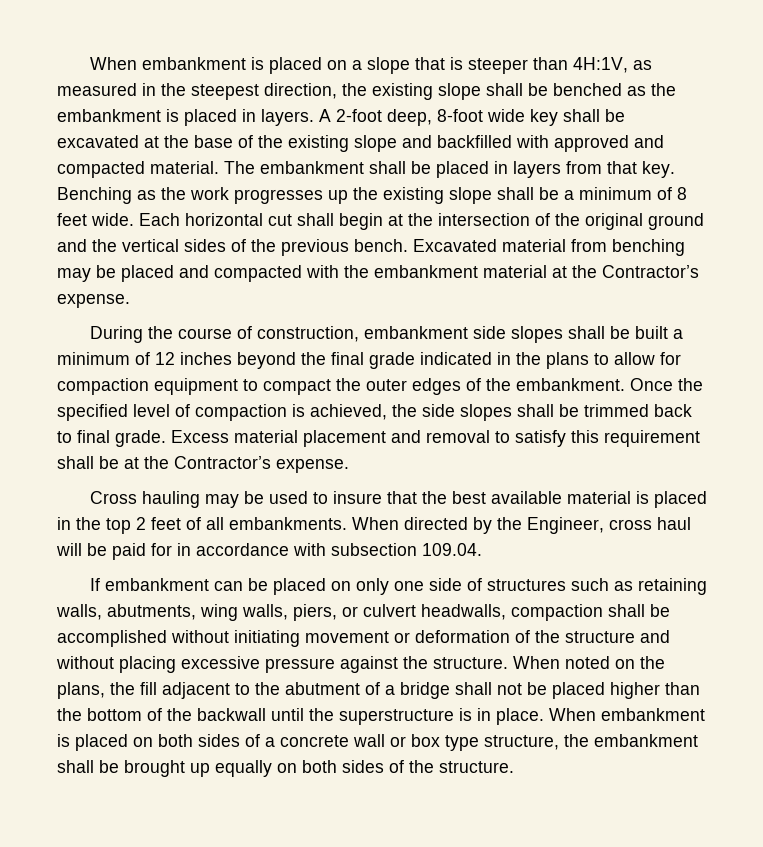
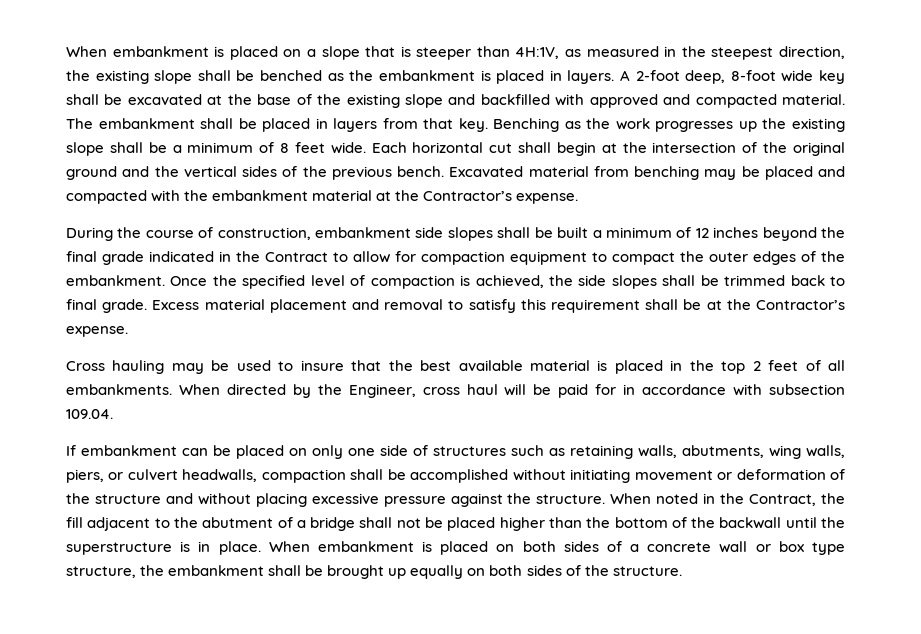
- During the course of construction, embankment side slopes shall be built a minimum of 12 inches beyond the final grade indicated in the plans to allow for compaction equipment to compact the outer edges of the embankment.
+ During the course of construction, embankment side slopes shall be built a minimum of 12 inches beyond the final grade indicated in the Contract to allow for compaction equipment to compact the outer edges of the embankment.
- When noted on the plans, the fill adjacent to the abutment of a bridge shall not be placed higher than the bottom of the backwall until the superstructure is in place.
+ When noted in the Contract, the fill adjacent to the abutment of a bridge shall not be placed higher than the bottom of the backwall until the superstructure is in place.

